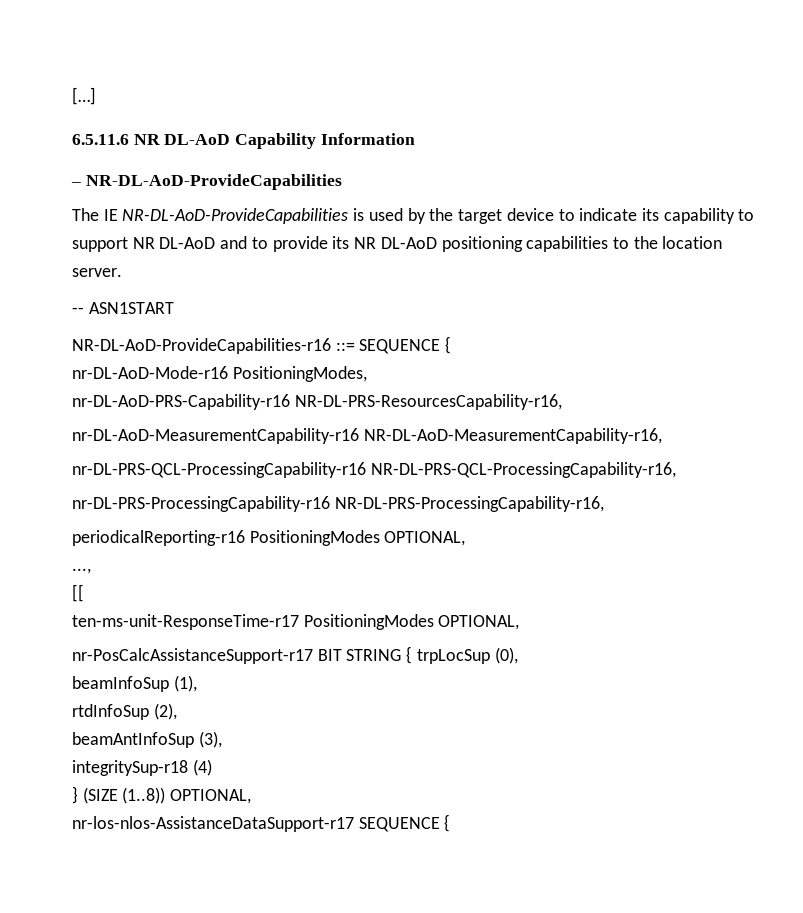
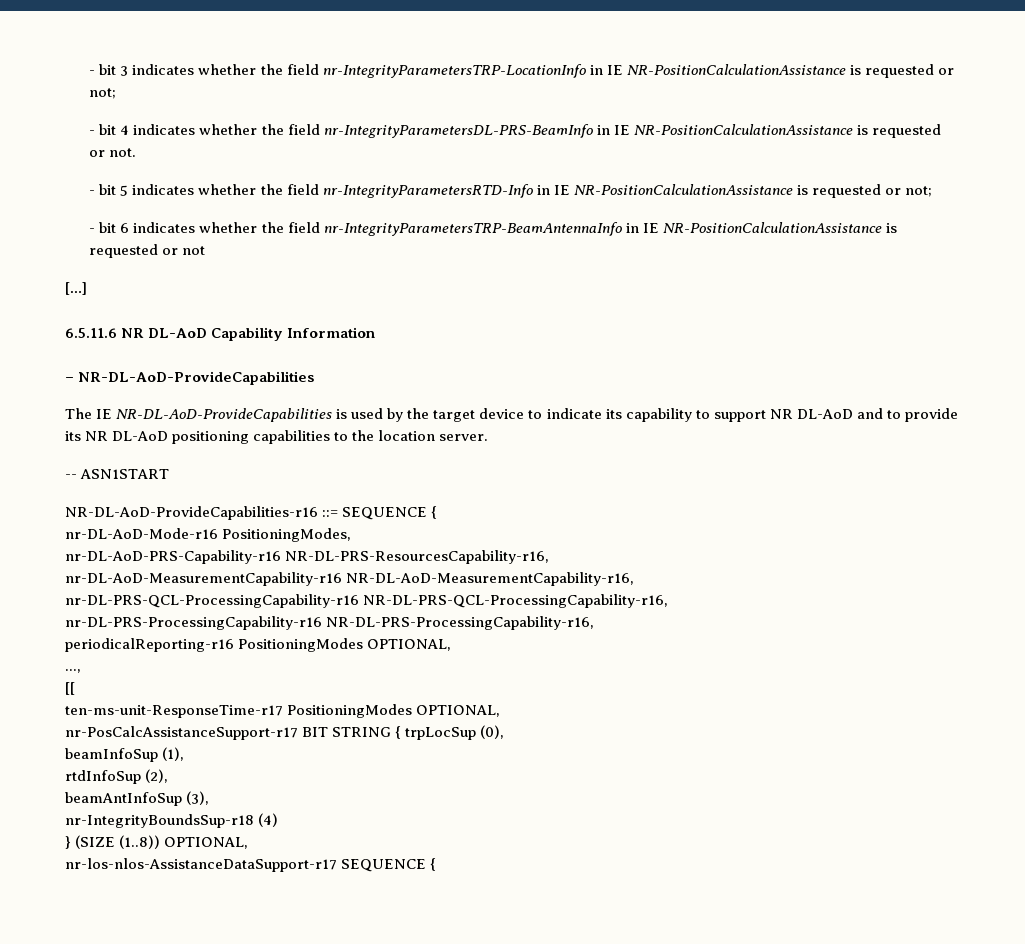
+ - bit 3 indicates whether the field nr-IntegrityParametersTRP-LocationInfo in IE NR-PositionCalculationAssistance is requested or not;
+ - bit 4 indicates whether the field nr-IntegrityParametersDL-PRS-BeamInfo in IE NR-PositionCalculationAssistance is requested or not.
+ - bit 5 indicates whether the field nr-IntegrityParametersRTD-Info in IE NR-PositionCalculationAssistance is requested or not;
+ - bit 6 indicates whether the field nr-IntegrityParametersTRP-BeamAntennaInfo in IE NR-PositionCalculationAssistance is requested or not
- integritySup-r18 (4)
+ nr-IntegrityBoundsSup-r18 (4)

